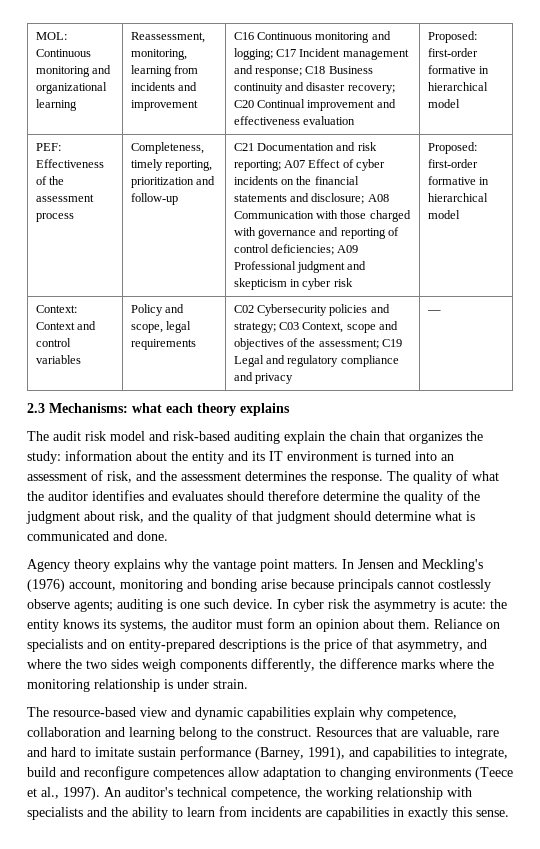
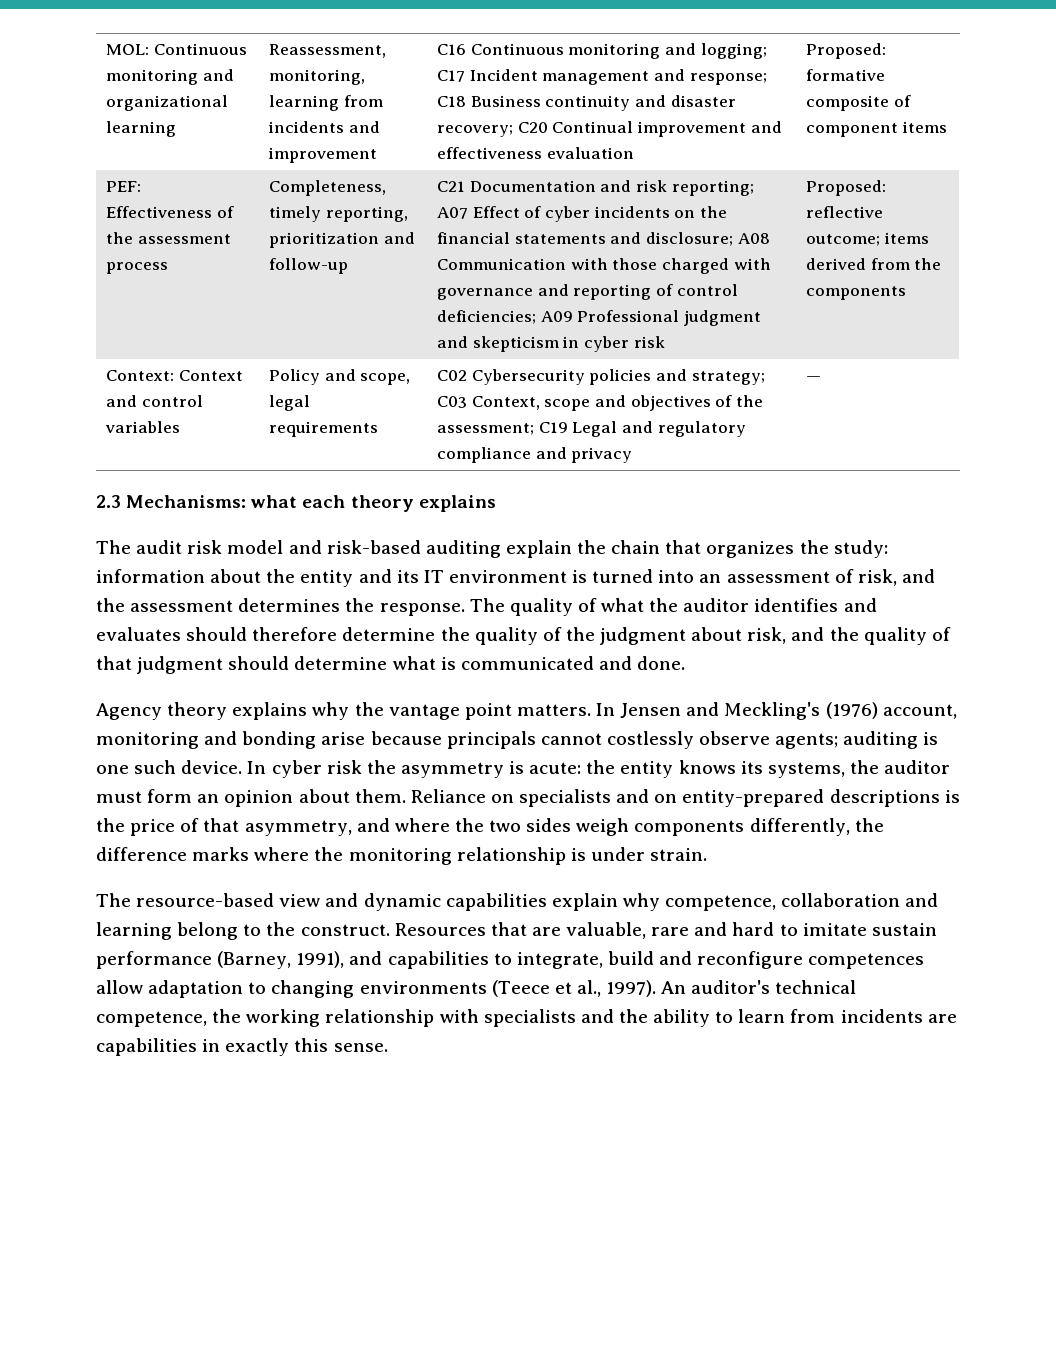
- C16 Continuous monitoring and logging; C17 Incident management and response; C18 Business continuity and disaster recovery; C20 Continual improvement and effectiveness evaluation | Proposed: first-order formative in hierarchical model
+ C16 Continuous monitoring and logging; C17 Incident management and response; C18 Business continuity and disaster recovery; C20 Continual improvement and effectiveness evaluation | Proposed: formative composite of component items
- C21 Documentation and risk reporting; A07 Effect of cyber incidents on the financial statements and disclosure; A08 Communication with those charged with governance and reporting of control deficiencies; A09 Professional judgment and skepticism in cyber risk | Proposed: first-order formative in hierarchical model
+ C21 Documentation and risk reporting; A07 Effect of cyber incidents on the financial statements and disclosure; A08 Communication with those charged with governance and reporting of control deficiencies; A09 Professional judgment and skepticism in cyber risk | Proposed: reflective outcome; items derived from the components

